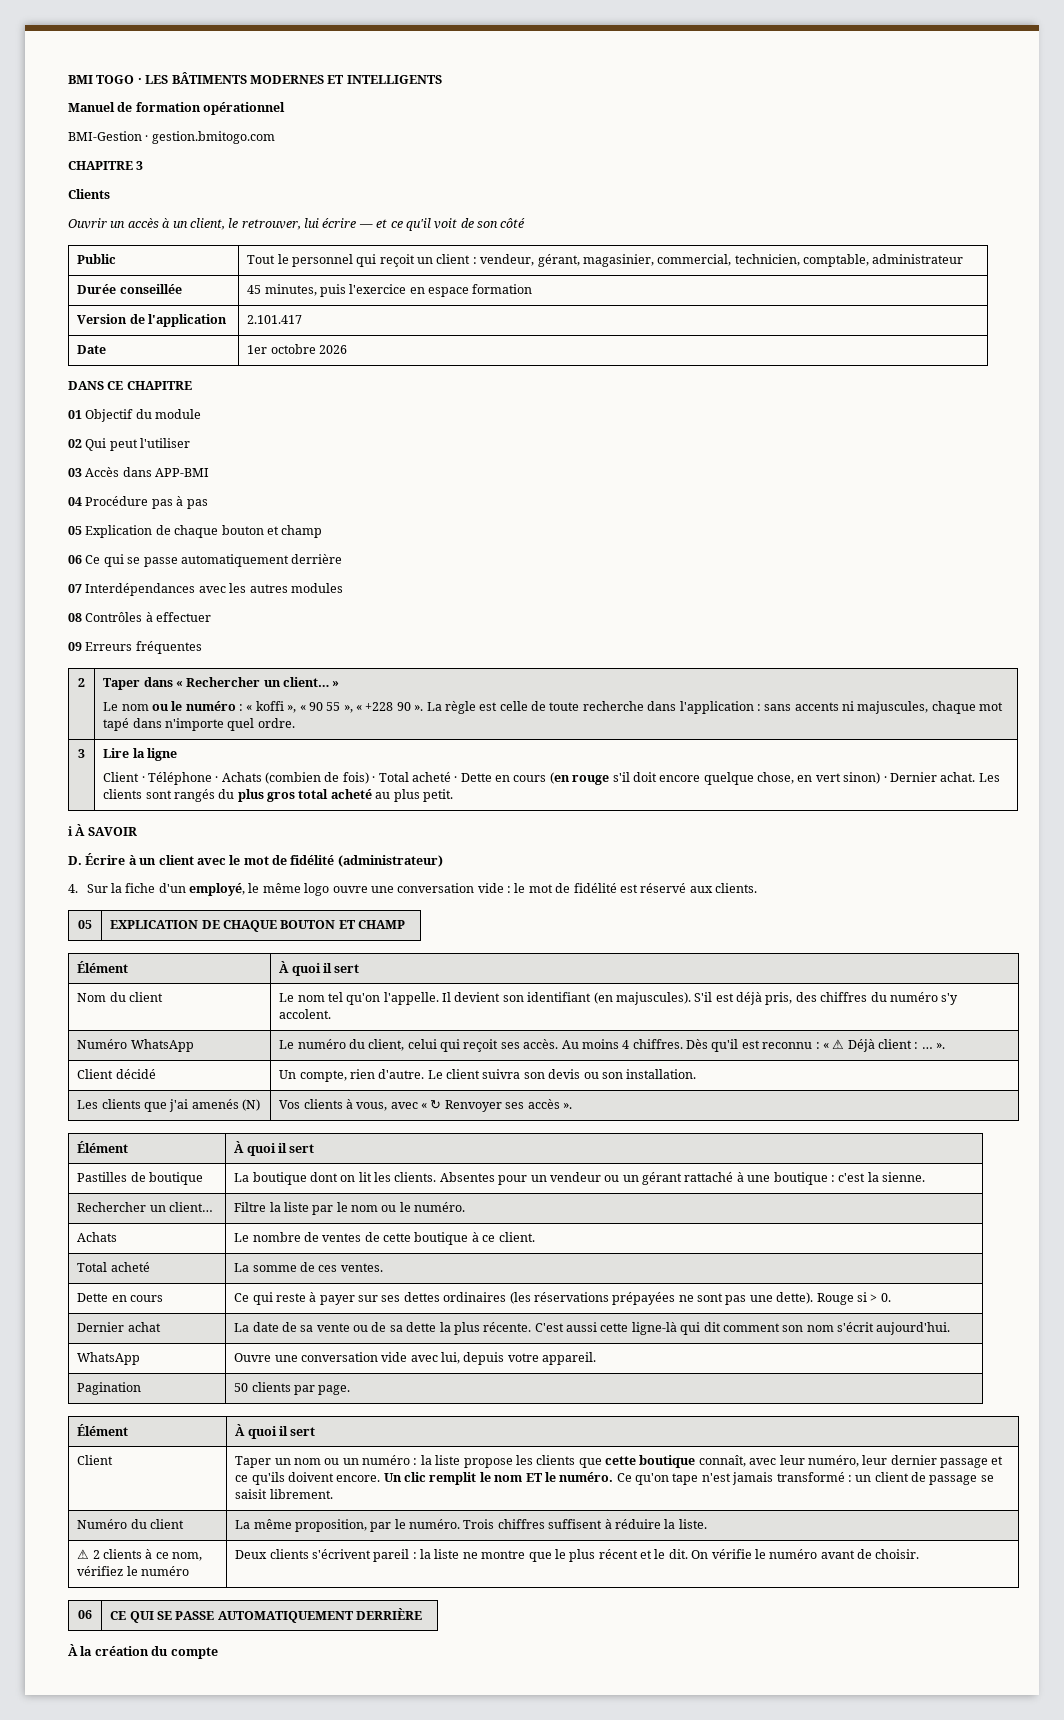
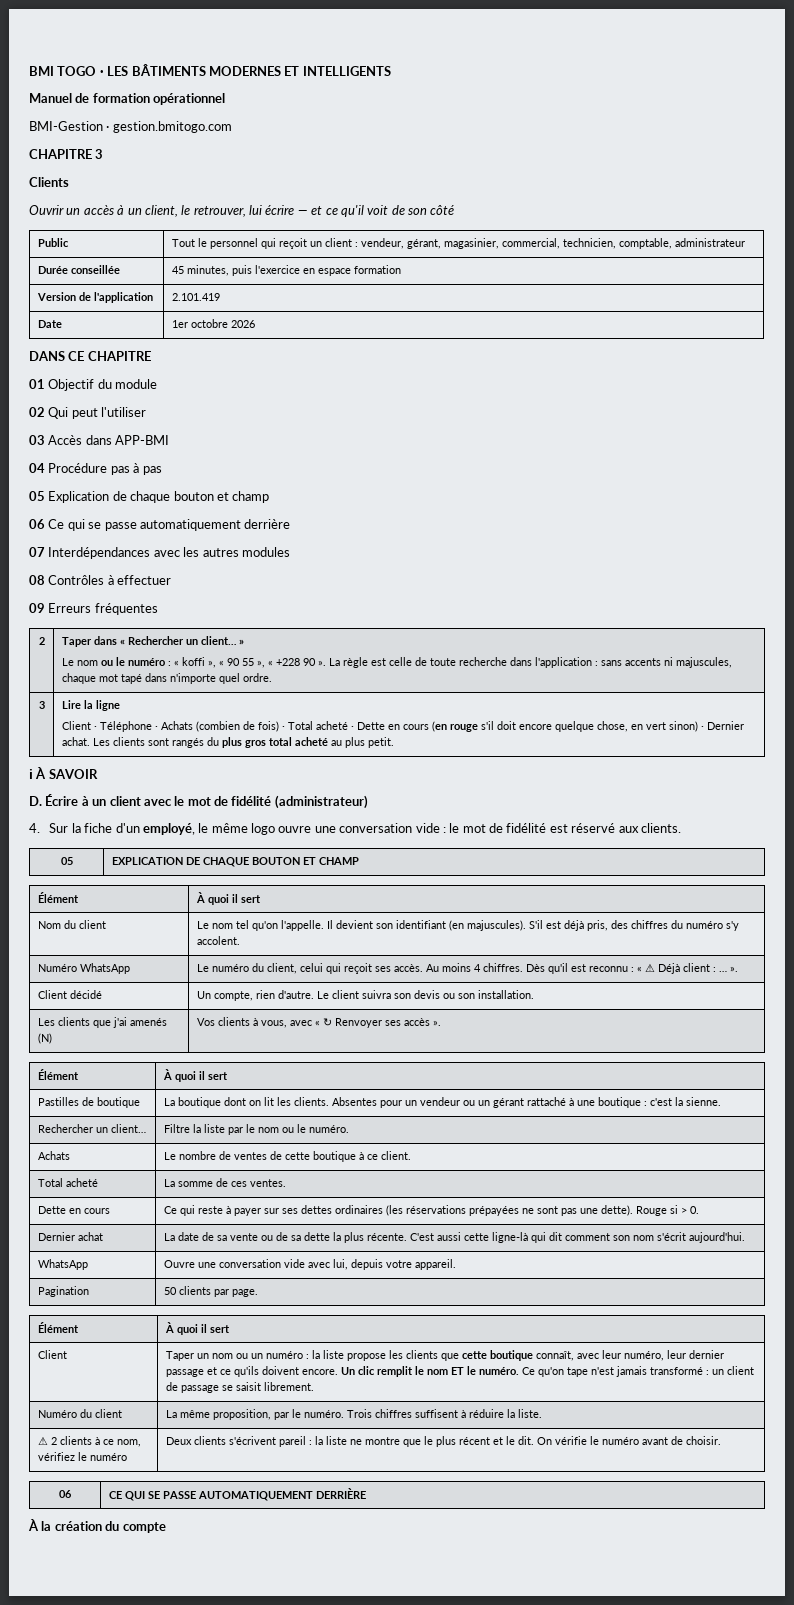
- Version de l'application | 2.101.417
+ Version de l'application | 2.101.419

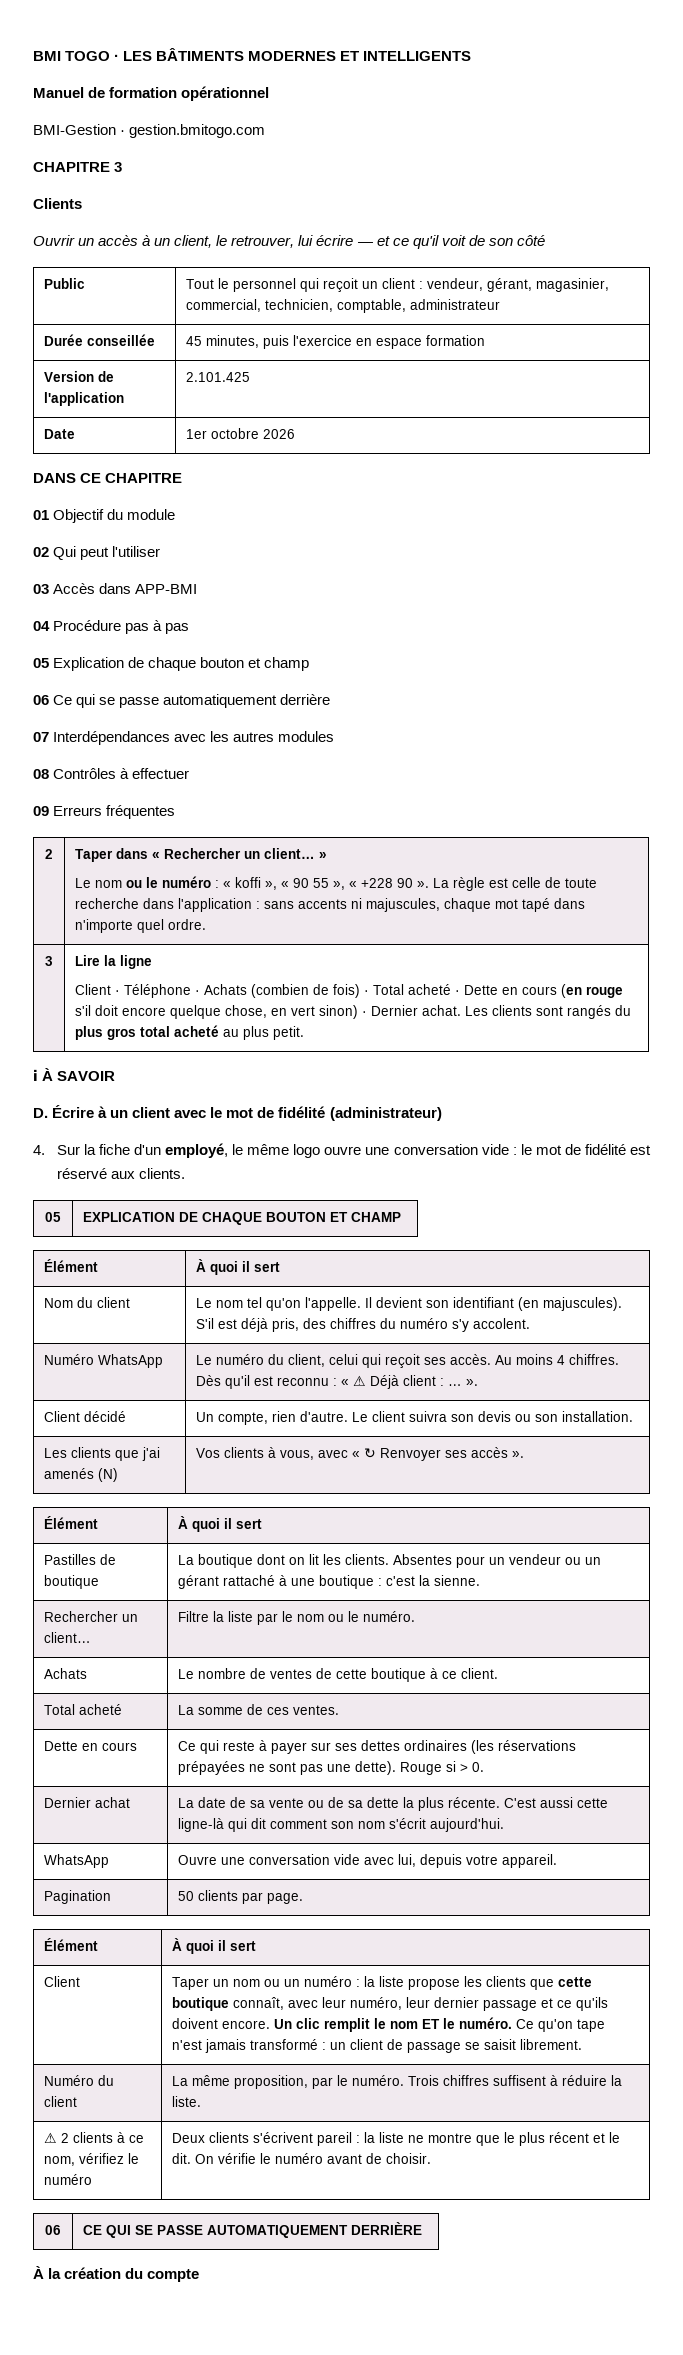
- Version de l'application | 2.101.419
+ Version de l'application | 2.101.425

